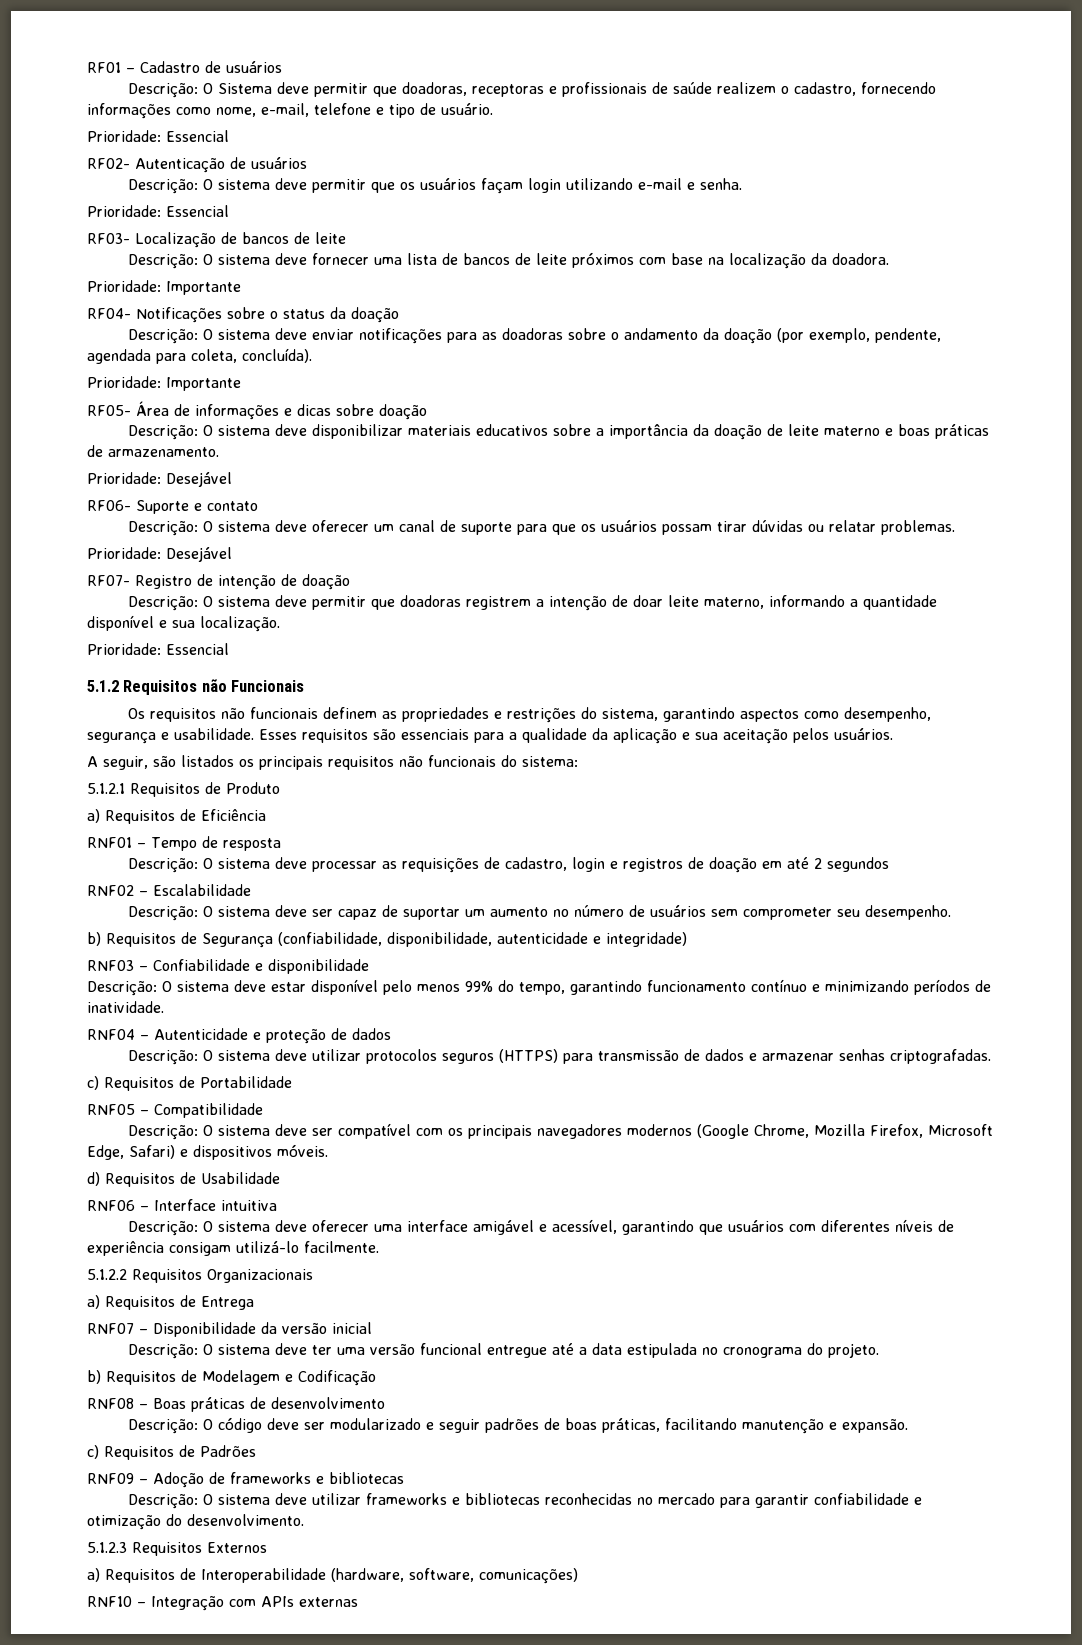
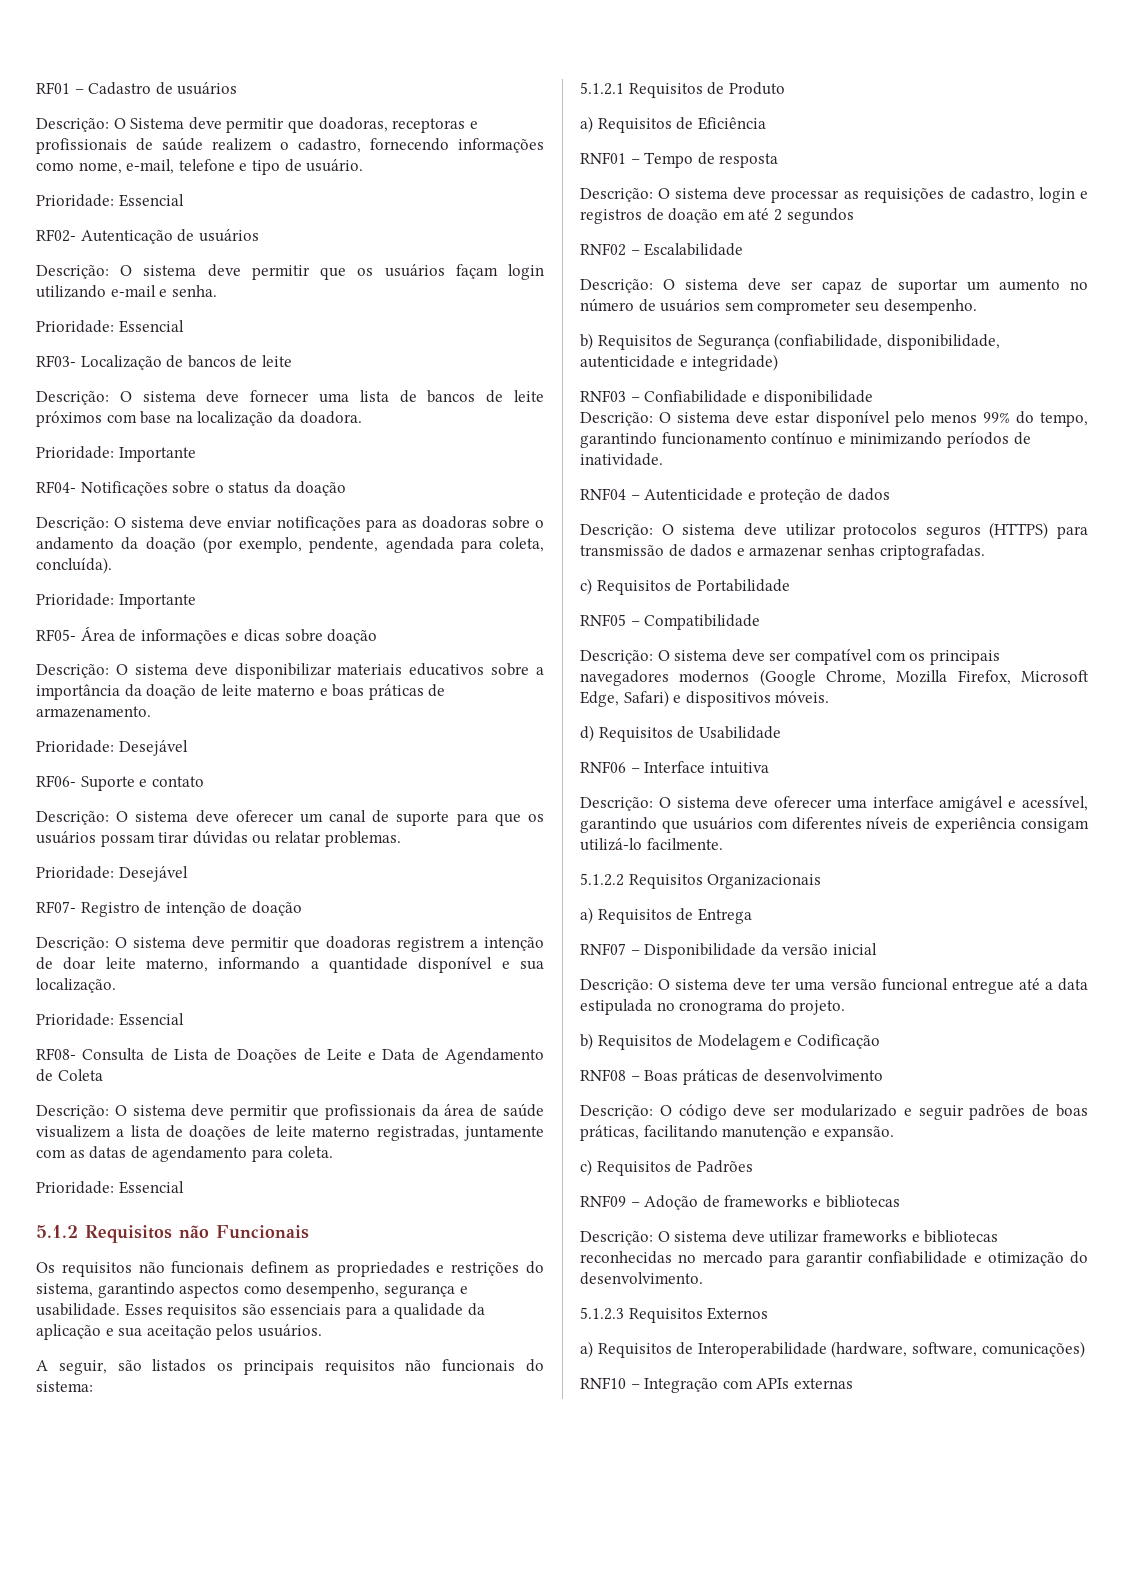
+ RF08- Consulta de Lista de Doações de Leite e Data de Agendamento de Coleta
+ Descrição: O sistema deve permitir que profissionais da área de saúde visualizem a lista de doações de leite materno registradas, juntamente com as datas de agendamento para coleta.
+ Prioridade: Essencial

